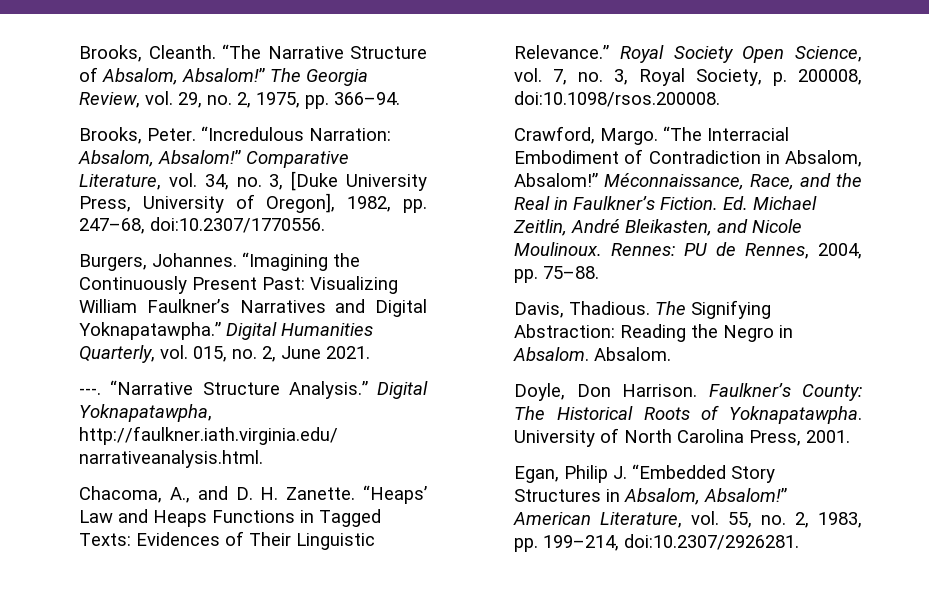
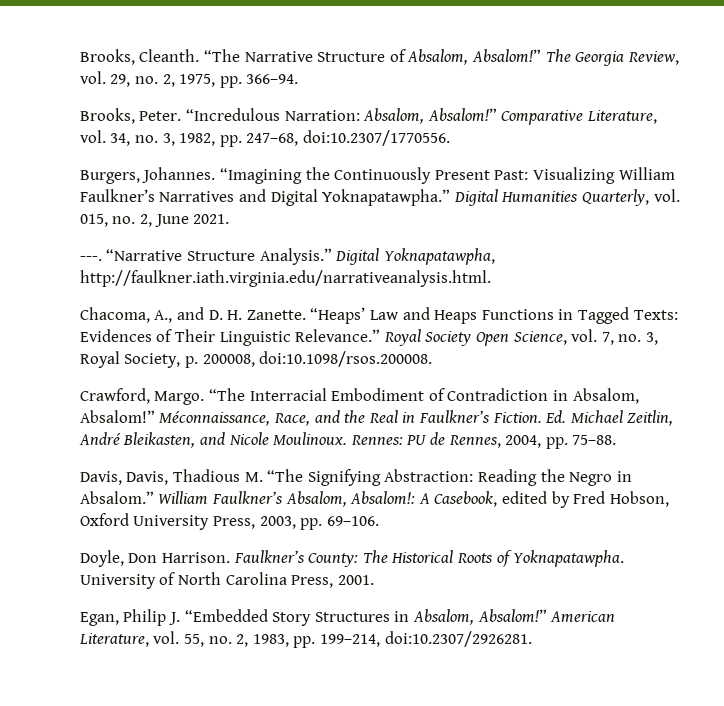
- Comparative Literature, vol. 34, no. 3, [Duke University Press, University of Oregon], 1982, pp. 247–68, doi:10.2307/1770556.
+ Comparative Literature, vol. 34, no. 3, 1982, pp. 247–68, doi:10.2307/1770556.
- Davis, Thadious. The Signifying Abstraction: Reading the Negro in Absalom. Absalom.
+ Davis, Davis, Thadious M. “The Signifying Abstraction: Reading the Negro in Absalom.” William Faulkner’s Absalom, Absalom!: A Casebook, edited by Fred Hobson, Oxford University Press, 2003, pp. 69–106.

